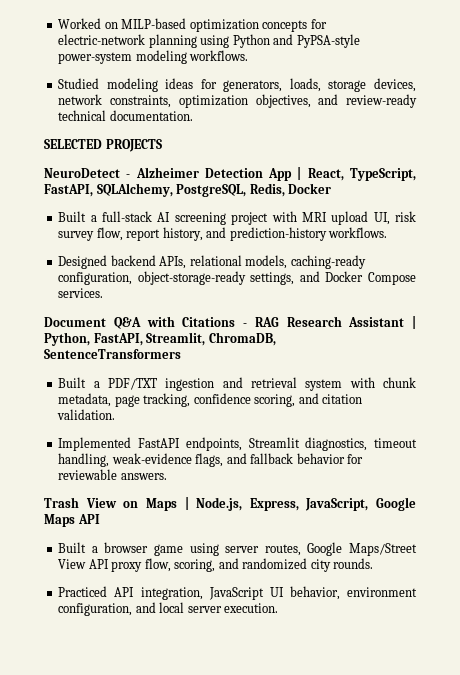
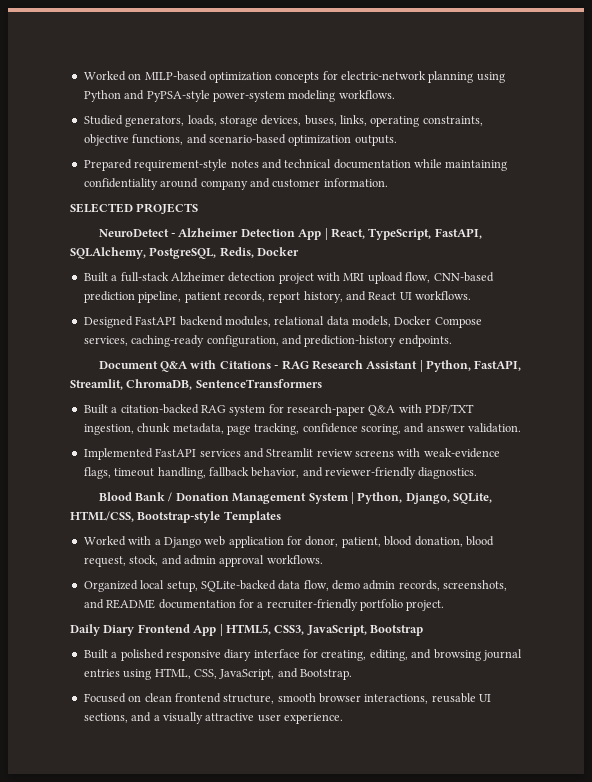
- Studied modeling ideas for generators, loads, storage devices, network constraints, optimization objectives, and review-ready technical documentation.
+ Studied generators, loads, storage devices, buses, links, operating constraints, objective functions, and scenario-based optimization outputs.
+ Prepared requirement-style notes and technical documentation while maintaining confidentiality around company and customer information.
- Built a full-stack AI screening project with MRI upload UI, risk survey flow, report history, and prediction-history workflows.
+ Built a full-stack Alzheimer detection project with MRI upload flow, CNN-based prediction pipeline, patient records, report history, and React UI workflows.
- Designed backend APIs, relational models, caching-ready configuration, object-storage-ready settings, and Docker Compose services.
+ Designed FastAPI backend modules, relational data models, Docker Compose services, caching-ready configuration, and prediction-history endpoints.
- Built a PDF/TXT ingestion and retrieval system with chunk metadata, page tracking, confidence scoring, and citation validation.
+ Built a citation-backed RAG system for research-paper Q&A with PDF/TXT ingestion, chunk metadata, page tracking, confidence scoring, and answer validation.
- Implemented FastAPI endpoints, Streamlit diagnostics, timeout handling, weak-evidence flags, and fallback behavior for reviewable answers.
- Trash View on Maps | Node.js, Express, JavaScript, Google Maps API
- Built a browser game using server routes, Google Maps/Street View API proxy flow, scoring, and randomized city rounds.
- Practiced API integration, JavaScript UI behavior, environment configuration, and local server execution.
+ Implemented FastAPI services and Streamlit review screens with weak-evidence flags, timeout handling, fallback behavior, and reviewer-friendly diagnostics.
+ Blood Bank / Donation Management System | Python, Django, SQLite, HTML/CSS, Bootstrap-style Templates
+ Worked with a Django web application for donor, patient, blood donation, blood request, stock, and admin approval workflows.
+ Organized local setup, SQLite-backed data flow, demo admin records, screenshots, and README documentation for a recruiter-friendly portfolio project.
+ Daily Diary Frontend App | HTML5, CSS3, JavaScript, Bootstrap
+ Built a polished responsive diary interface for creating, editing, and browsing journal entries using HTML, CSS, JavaScript, and Bootstrap.
+ Focused on clean frontend structure, smooth browser interactions, reusable UI sections, and a visually attractive user experience.

